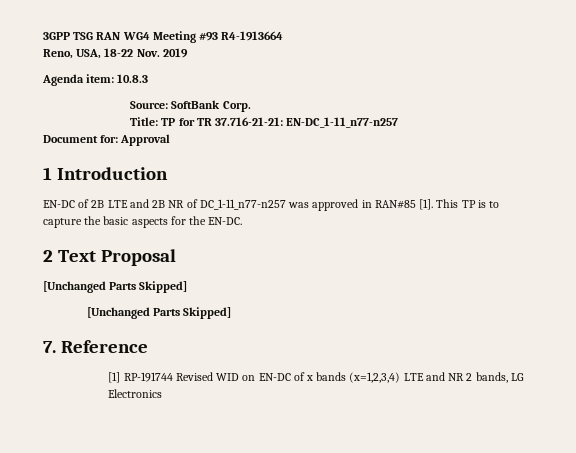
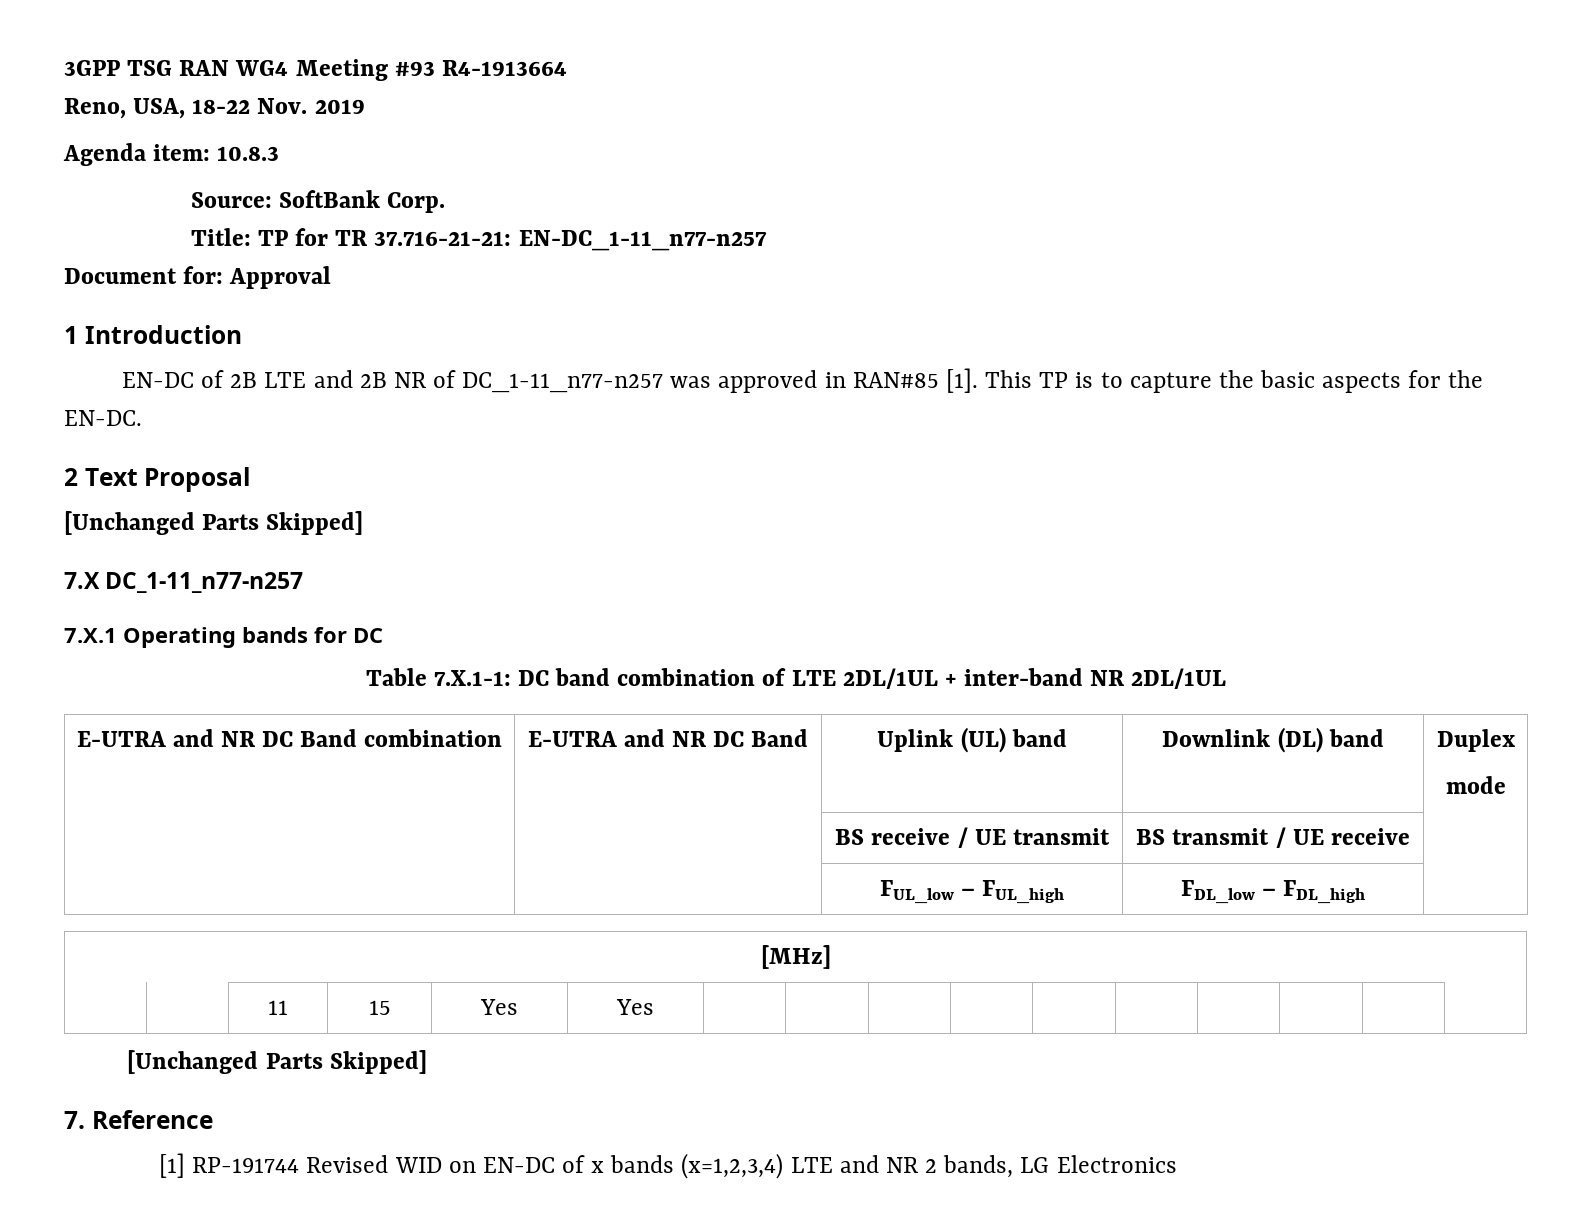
+ 7.X DC_1-11_n77-n257
+ 7.X.1 Operating bands for DC
+ Table 7.X.1-1: DC band combination of LTE 2DL/1UL + inter-band NR 2DL/1UL
+ E-UTRA and NR DC Band combination | E-UTRA and NR DC Band | Uplink (UL) band | Downlink (DL) band | Duplex
+ mode
+ | | BS receive / UE transmit | BS transmit / UE receive |
+ | | FUL_low – FUL_high | FDL_low – FDL_high |
+ [MHz]
+ | | 11 | 15 | Yes | Yes | | | | | | | | | |

